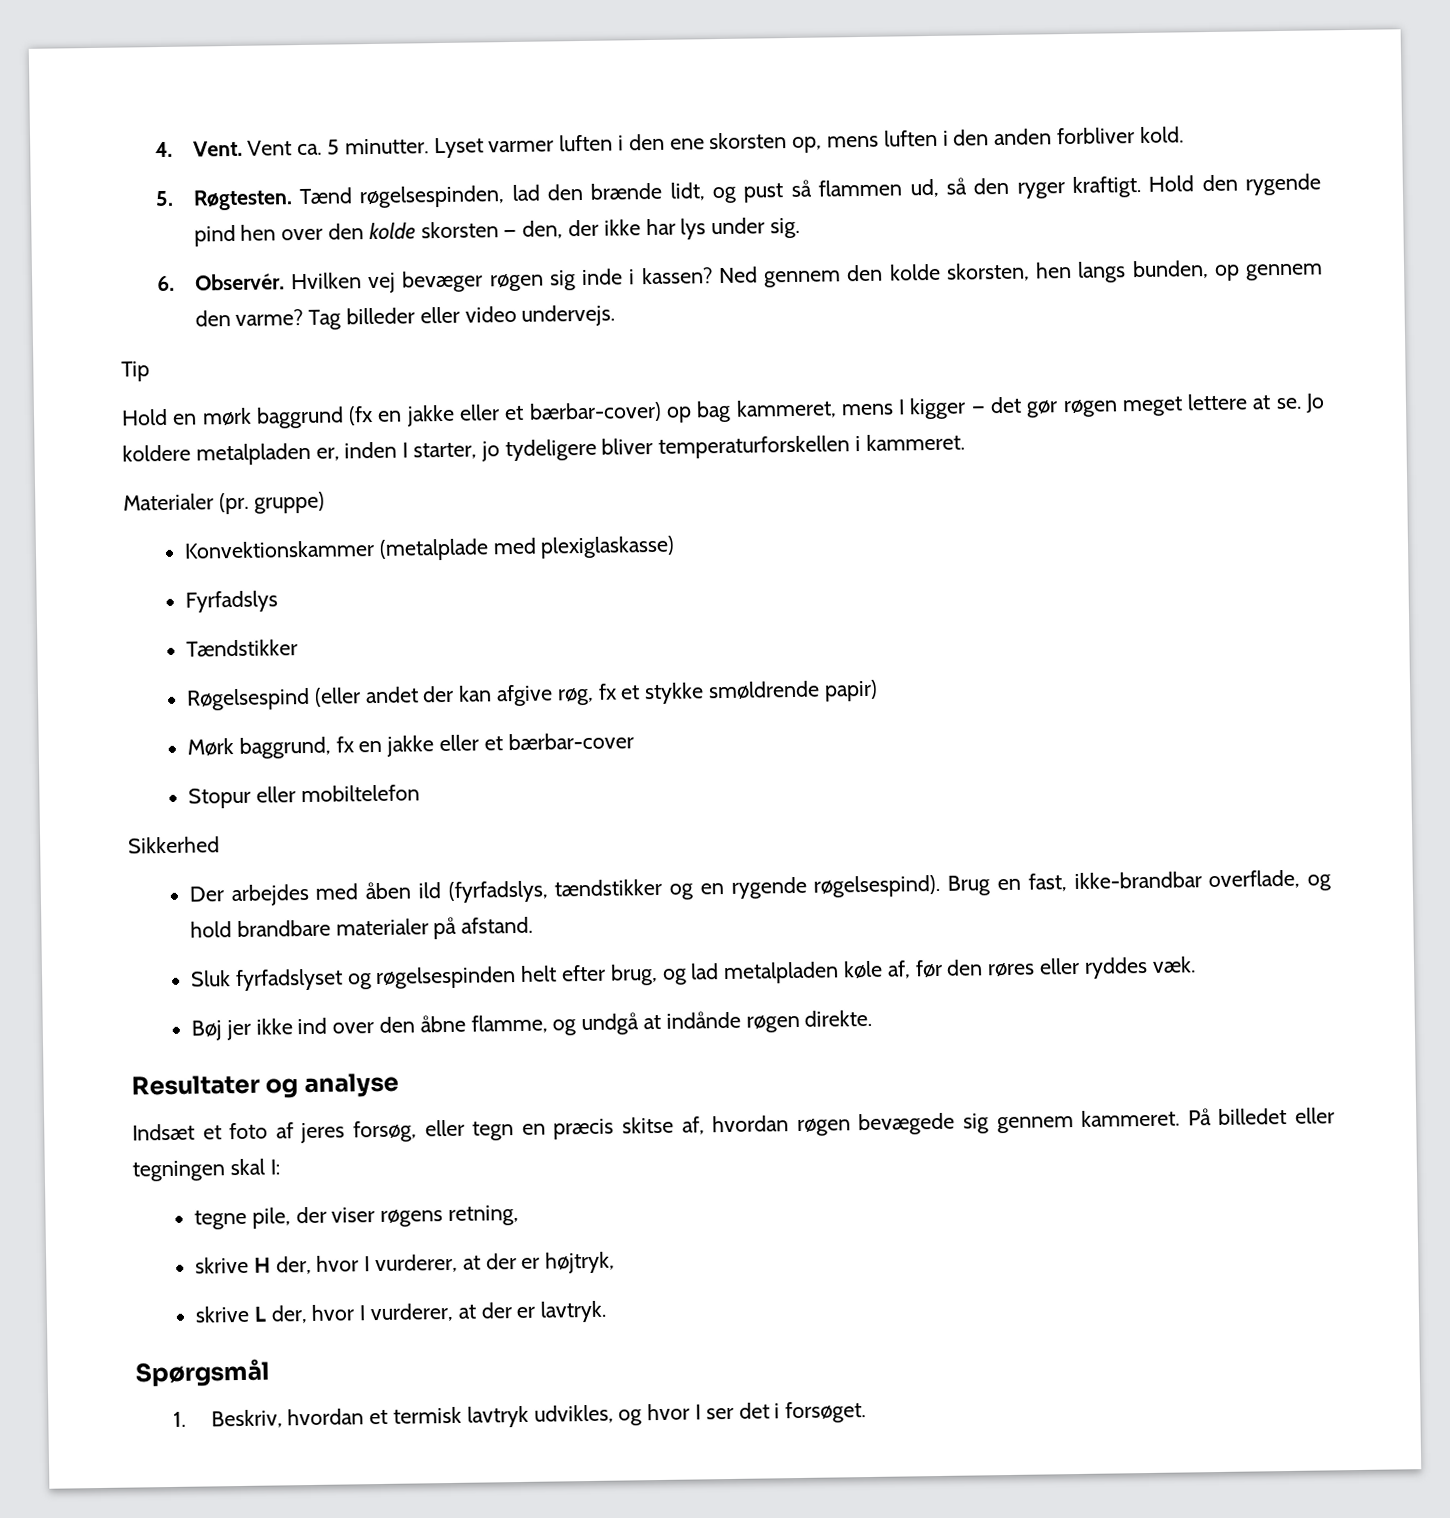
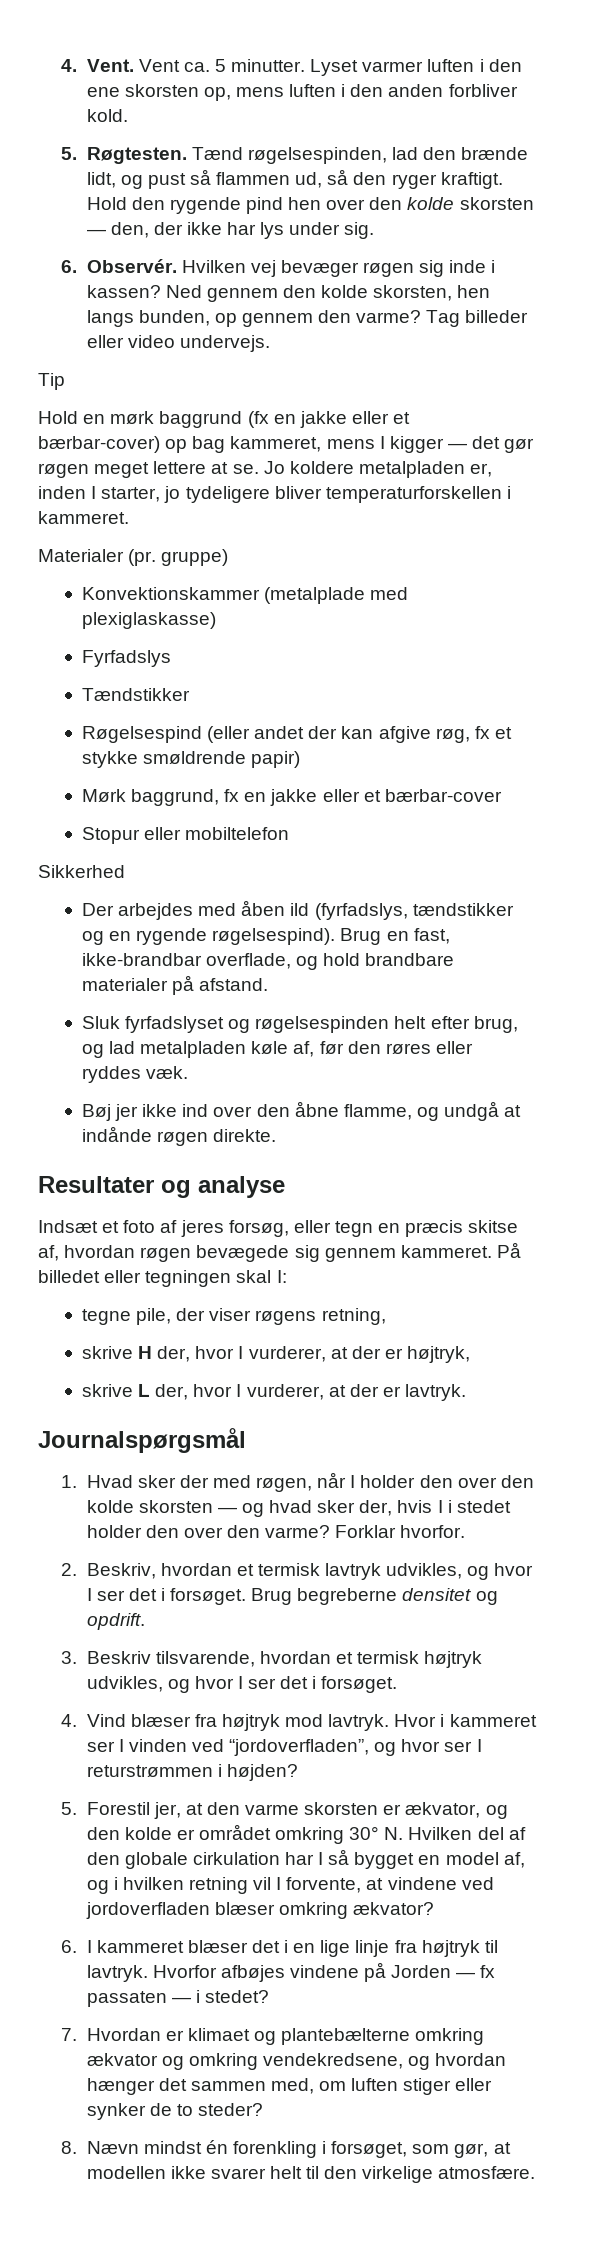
- Spørgsmål
- 1. Beskriv, hvordan et termisk lavtryk udvikles, og hvor I ser det i forsøget.
+ Journalspørgsmål
+ 1. Hvad sker der med røgen, når I holder den over den kolde skorsten — og hvad sker der, hvis I i stedet holder den over den varme? Forklar hvorfor.
+ 2. Beskriv, hvordan et termisk lavtryk udvikles, og hvor I ser det i forsøget.
+ Brug begreberne densitet og opdrift.
+ 3. Beskriv tilsvarende, hvordan et termisk højtryk udvikles, og hvor I ser det i forsøget.
+ 4. Vind blæser fra højtryk mod lavtryk. Hvor i kammeret ser I vinden ved “jordoverfladen”, og hvor ser I returstrømmen i højden?
+ 5. Forestil jer, at den varme skorsten er ækvator, og den kolde er området omkring 30° N. Hvilken del af den globale cirkulation har I så bygget en model af, og i hvilken retning vil I forvente, at vindene ved jordoverfladen blæser omkring ækvator?
+ 6. I kammeret blæser det i en lige linje fra højtryk til lavtryk. Hvorfor afbøjes vindene på Jorden — fx passaten — i stedet?
+ 7. Hvordan er klimaet og plantebælterne omkring ækvator og omkring vendekredsene, og hvordan hænger det sammen med, om luften stiger eller synker de to steder?
+ 8. Nævn mindst én forenkling i forsøget, som gør, at modellen ikke svarer helt til den virkelige atmosfære.

